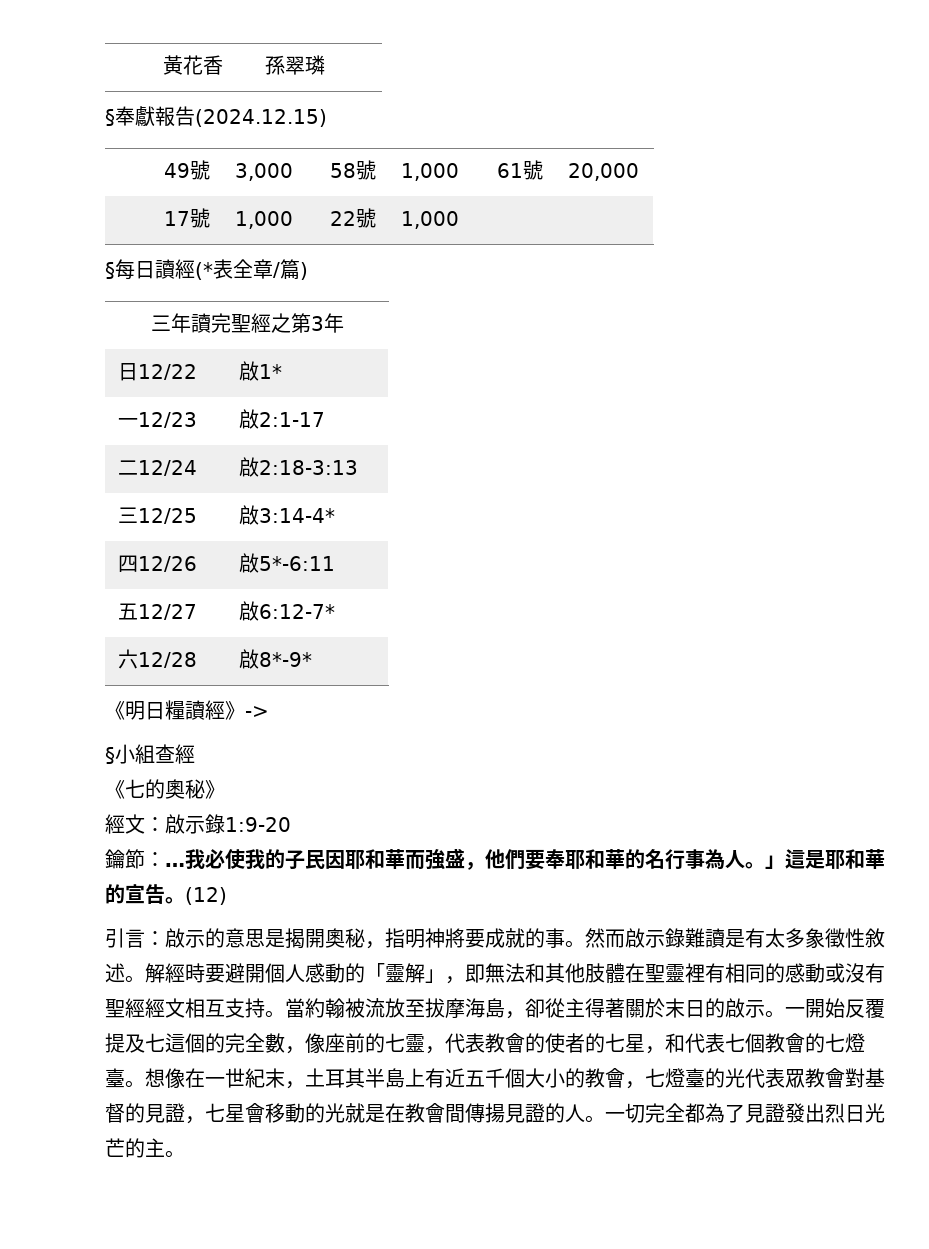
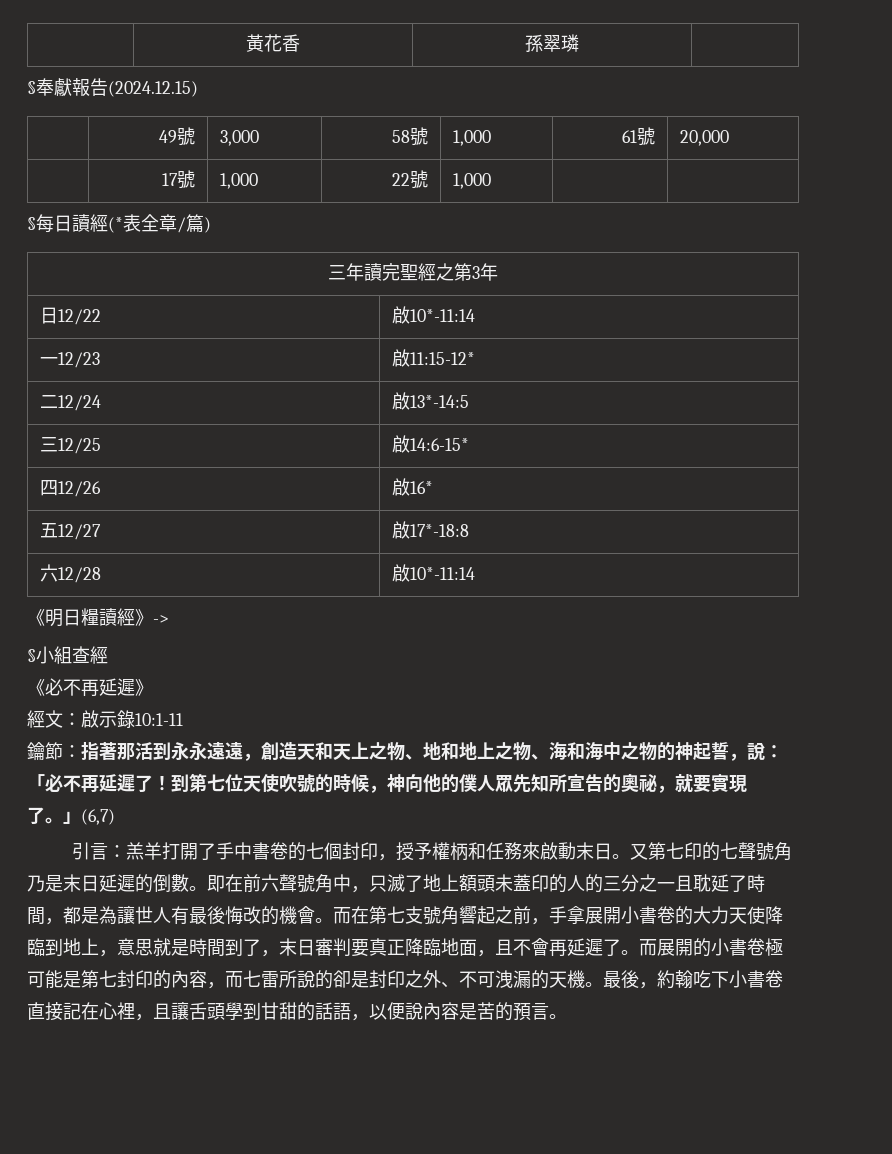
- 日12/22 | 啟1*
+ 日12/22 | 啟10*-11:14
- 一12/23 | 啟2:1-17
+ 一12/23 | 啟11:15-12*
- 二12/24 | 啟2:18-3:13
+ 二12/24 | 啟13*-14:5
- 三12/25 | 啟3:14-4*
+ 三12/25 | 啟14:6-15*
- 四12/26 | 啟5*-6:11
+ 四12/26 | 啟16*
- 五12/27 | 啟6:12-7*
+ 五12/27 | 啟17*-18:8
- 六12/28 | 啟8*-9*
+ 六12/28 | 啟10*-11:14
- 《七的奧秘》
+ 《必不再延遲》
- 經文：啟示錄1:9-20
+ 經文：啟示錄10:1-11
- 鑰節：…我必使我的子民因耶和華而強盛，他們要奉耶和華的名行事為人。」這是耶和華的宣告。(12)
- 引言：啟示的意思是揭開奧秘，指明神將要成就的事。然而啟示錄難讀是有太多象徵性敘述。解經時要避開個人感動的「靈解」，即無法和其他肢體在聖靈裡有相同的感動或沒有聖經經文相互支持。當約翰被流放至拔摩海島，卻從主得著關於末日的啟示。一開始反覆提及七這個的完全數，像座前的七靈，代表教會的使者的七星，和代表七個教會的七燈臺。想像在一世紀末，土耳其半島上有近五千個大小的教會，七燈臺的光代表眾教會對基督的見證，七星會移動的光就是在教會間傳揚見證的人。一切完全都為了見證發出烈日光芒的主。
+ 鑰節：指著那活到永永遠遠，創造天和天上之物、地和地上之物、海和海中之物的神起誓，說：「必不再延遲了！到第七位天使吹號的時候，神向他的僕人眾先知所宣告的奧祕，就要實現了。」(6,7)
+ 引言：羔羊打開了手中書卷的七個封印，授予權柄和任務來啟動末日。又第七印的七聲號角乃是末日延遲的倒數。即在前六聲號角中，只滅了地上額頭未蓋印的人的三分之一且耽延了時間，都是為讓世人有最後悔改的機會。而在第七支號角響起之前，手拿展開小書卷的大力天使降臨到地上，意思就是時間到了，末日審判要真正降臨地面，且不會再延遲了。而展開的小書卷極可能是第七封印的內容，而七雷所說的卻是封印之外、不可洩漏的天機。最後，約翰吃下小書卷直接記在心裡，且讓舌頭學到甘甜的話語，以便說內容是苦的預言。

